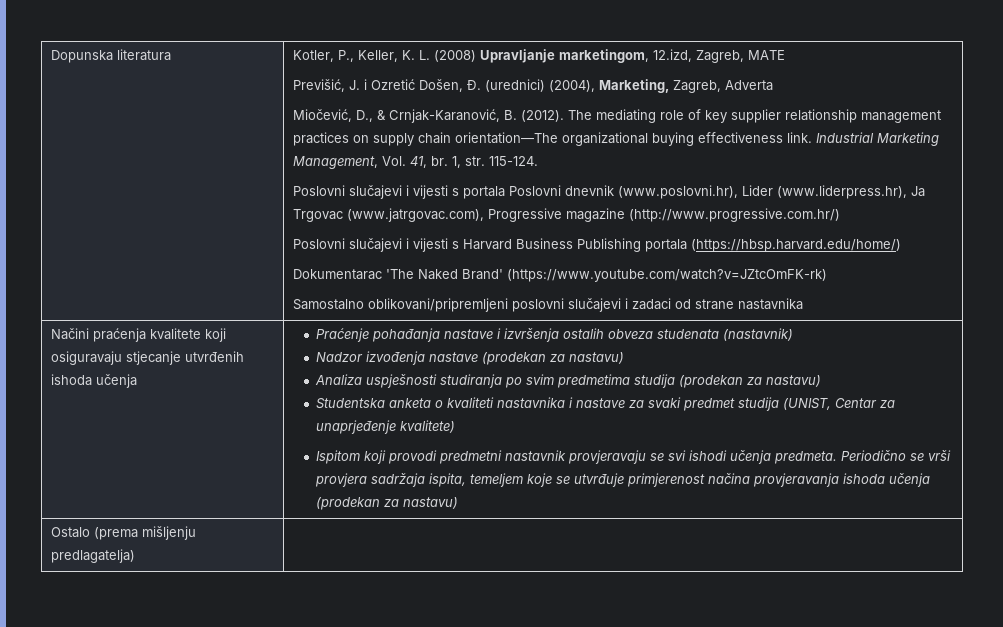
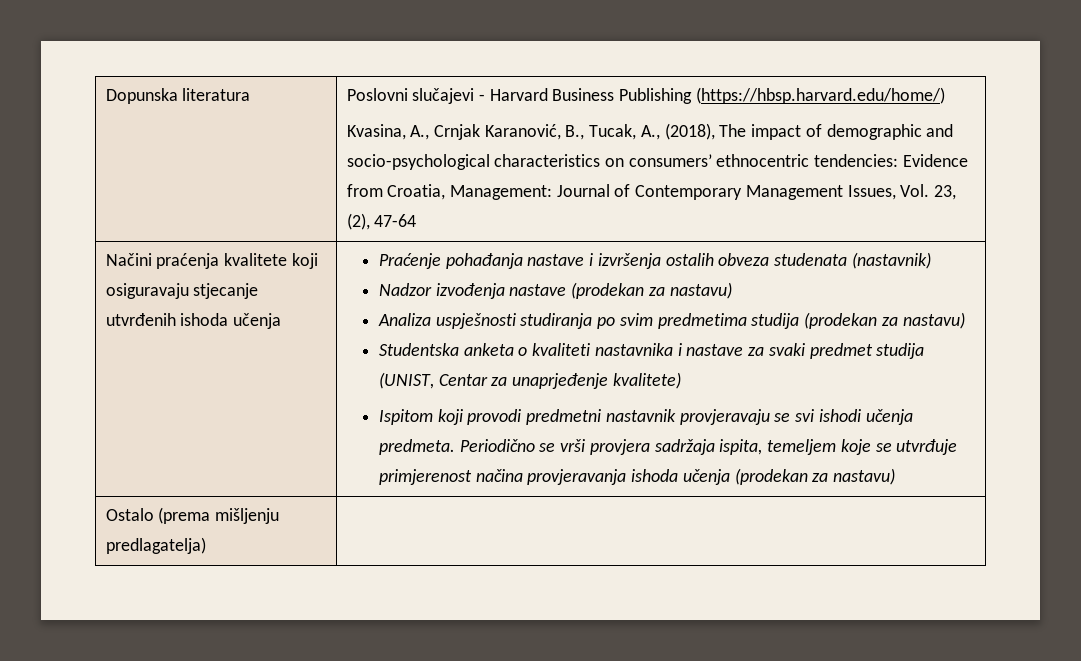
- Kotler, P., Keller, K. L. (2008) Upravljanje marketingom, 12.izd, Zagreb, MATE
- Previšić, J. i Ozretić Došen, Đ. (urednici) (2004), Marketing, Zagreb, Adverta
- Miočević, D., & Crnjak-Karanović, B. (2012). The mediating role of key supplier relationship management practices on supply chain orientation—The organizational buying effectiveness link. Industrial Marketing Management, Vol. 41, br. 1, str. 115-124.
- Poslovni slučajevi i vijesti s portala Poslovni dnevnik (www.poslovni.hr), Lider (www.liderpress.hr), Ja Trgovac (www.jatrgovac.com), Progressive magazine (http://www.progressive.com.hr/)
- Poslovni slučajevi i vijesti s Harvard Business Publishing portala (https://hbsp.harvard.edu/home/)
+ Poslovni slučajevi - Harvard Business Publishing (https://hbsp.harvard.edu/home/)
- Dokumentarac 'The Naked Brand' (https://www.youtube.com/watch?v=JZtcOmFK-rk)
- Samostalno oblikovani/pripremljeni poslovni slučajevi i zadaci od strane nastavnika
+ Kvasina, A., Crnjak Karanović, B., Tucak, A., (2018), The impact of demographic and socio-psychological characteristics on consumers’ ethnocentric tendencies: Evidence from Croatia, Management: Journal of Contemporary Management Issues, Vol. 23, (2), 47-64

